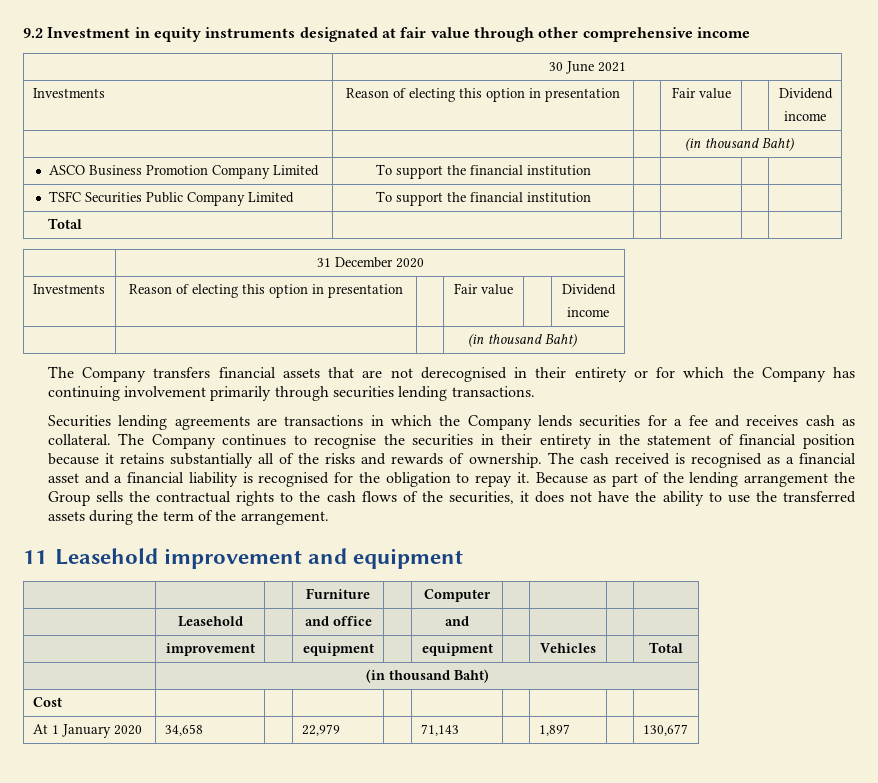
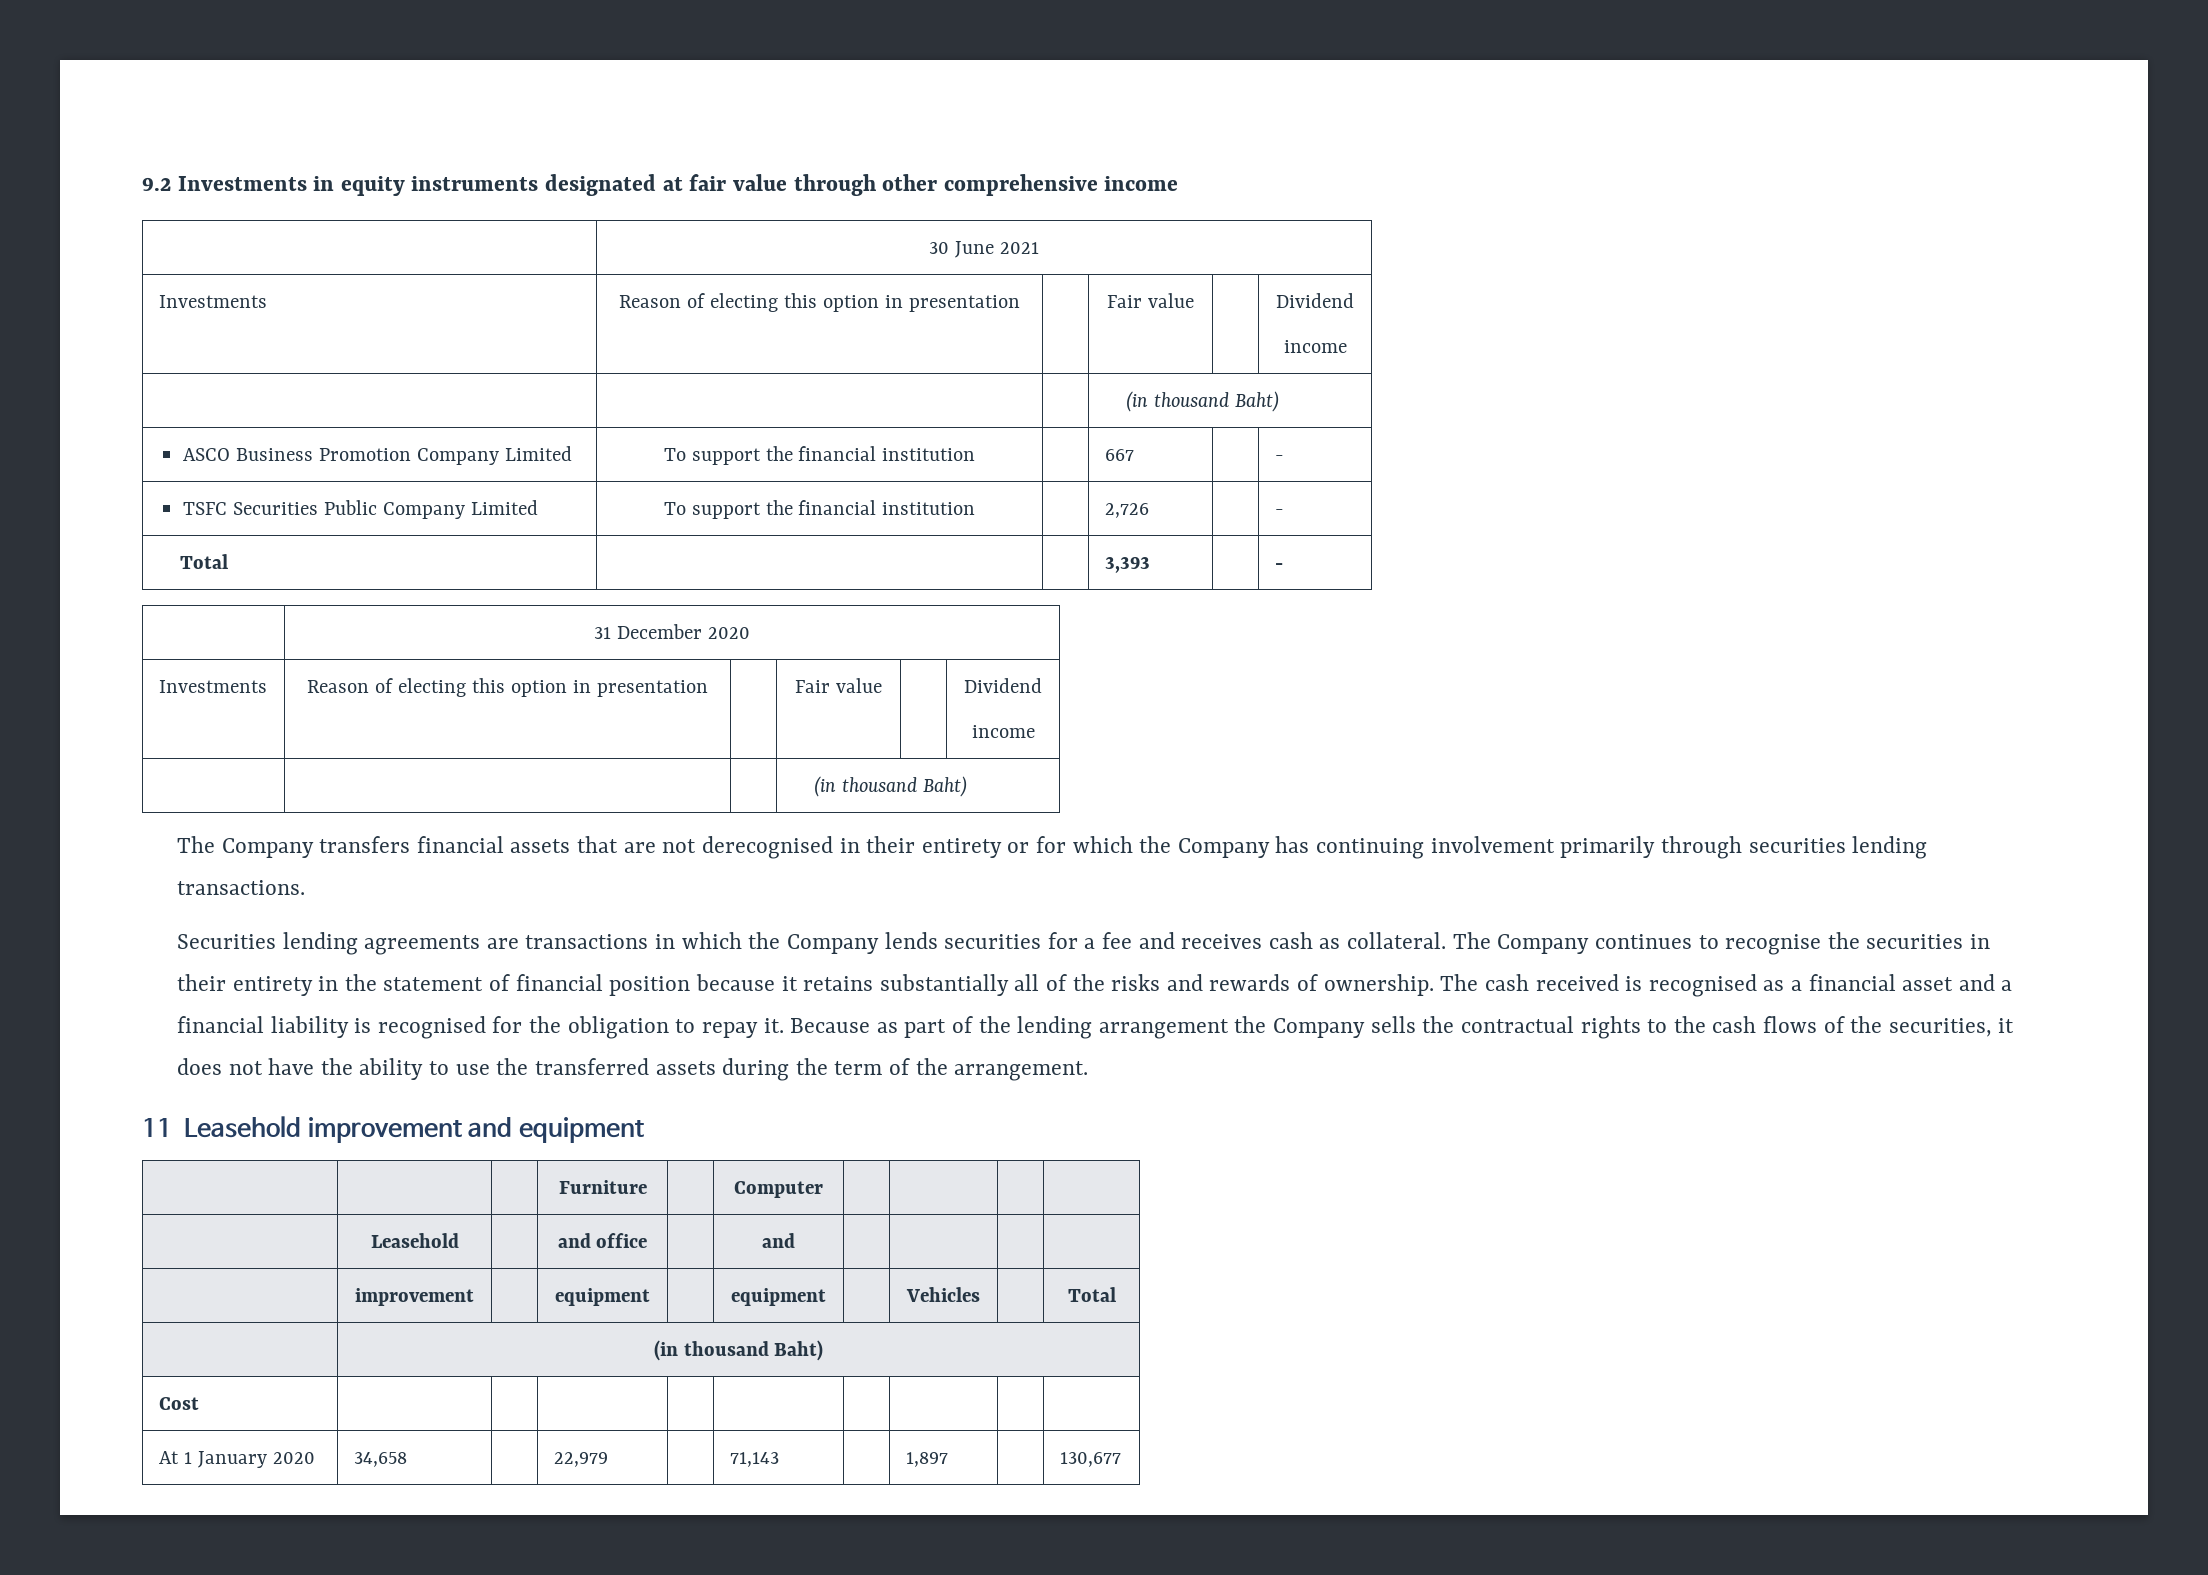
- 9.2 Investment in equity instruments designated at fair value through other comprehensive income
+ 9.2 Investments in equity instruments designated at fair value through other comprehensive income
- ASCO Business Promotion Company Limited | To support the financial institution | | | |
+ ASCO Business Promotion Company Limited | To support the financial institution | | 667 | | -
- TSFC Securities Public Company Limited | To support the financial institution | | | |
+ TSFC Securities Public Company Limited | To support the financial institution | | 2,726 | | -
- Total | | | | |
+ Total | | | 3,393 | | -
- Because as part of the lending arrangement the Group sells the contractual rights to the cash flows of the securities, it does not have the ability to use the transferred assets during the term of the arrangement.
+ Because as part of the lending arrangement the Company sells the contractual rights to the cash flows of the securities, it does not have the ability to use the transferred assets during the term of the arrangement.

